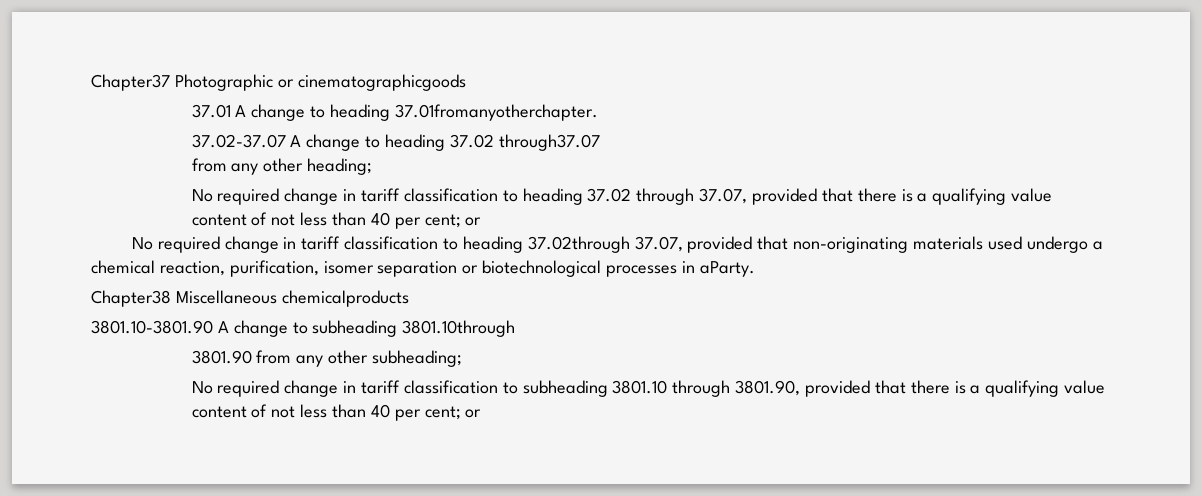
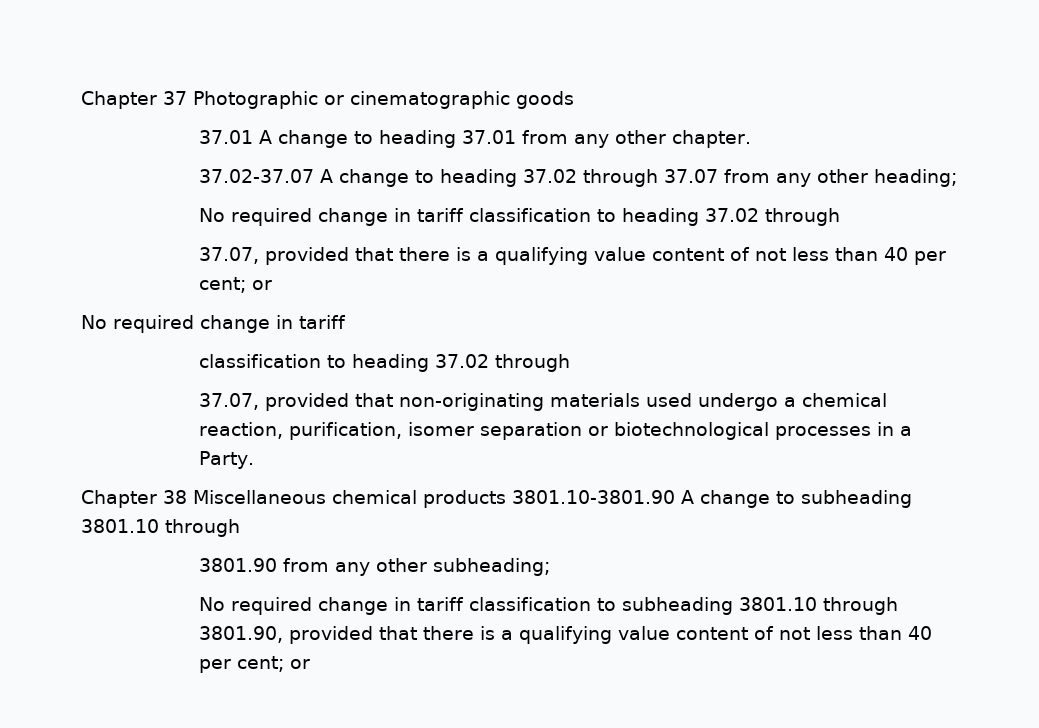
- Chapter37 Photographic or cinematographicgoods
+ Chapter 37 Photographic or cinematographic goods
- 37.01 A change to heading 37.01fromanyotherchapter.
+ 37.01 A change to heading 37.01 from any other chapter.
- 37.02-37.07 A change to heading 37.02 through37.07
- from any other heading;
+ 37.02-37.07 A change to heading 37.02 through 37.07 from any other heading;
- No required change in tariff classification to heading 37.02 through 37.07, provided that there is a qualifying value content of not less than 40 per cent; or
- No required change in tariff classification to heading 37.02through 37.07, provided that non-originating materials used undergo a chemical reaction, purification, isomer separation or biotechnological processes in aParty.
- Chapter38 Miscellaneous chemicalproducts
- 3801.10-3801.90 A change to subheading 3801.10through
+ No required change in tariff classification to heading 37.02 through
+ 37.07, provided that there is a qualifying value content of not less than 40 per cent; or
+ No required change in tariff
+ classification to heading 37.02 through
+ 37.07, provided that non-originating materials used undergo a chemical reaction, purification, isomer separation or biotechnological processes in a Party.
+ Chapter 38 Miscellaneous chemical products 3801.10-3801.90 A change to subheading 3801.10 through

